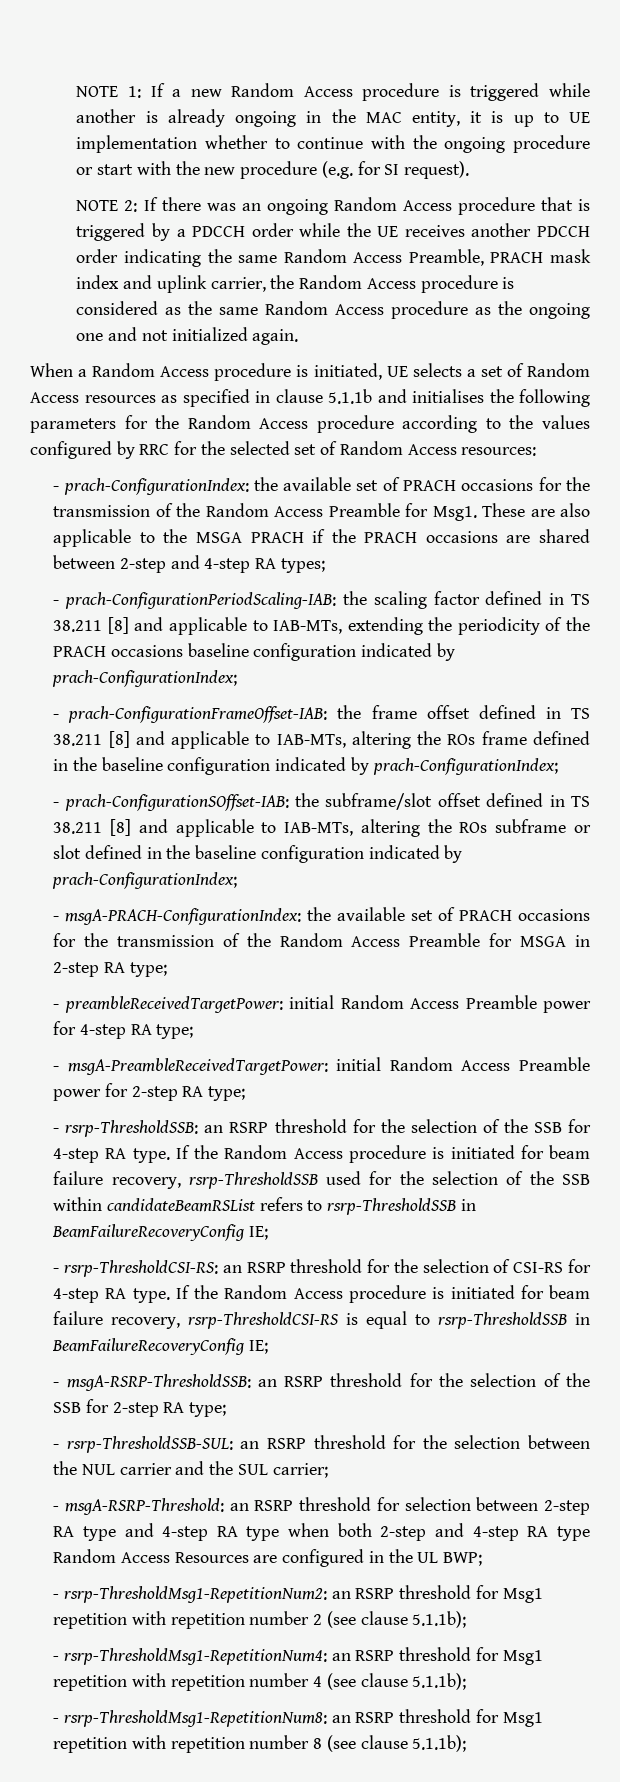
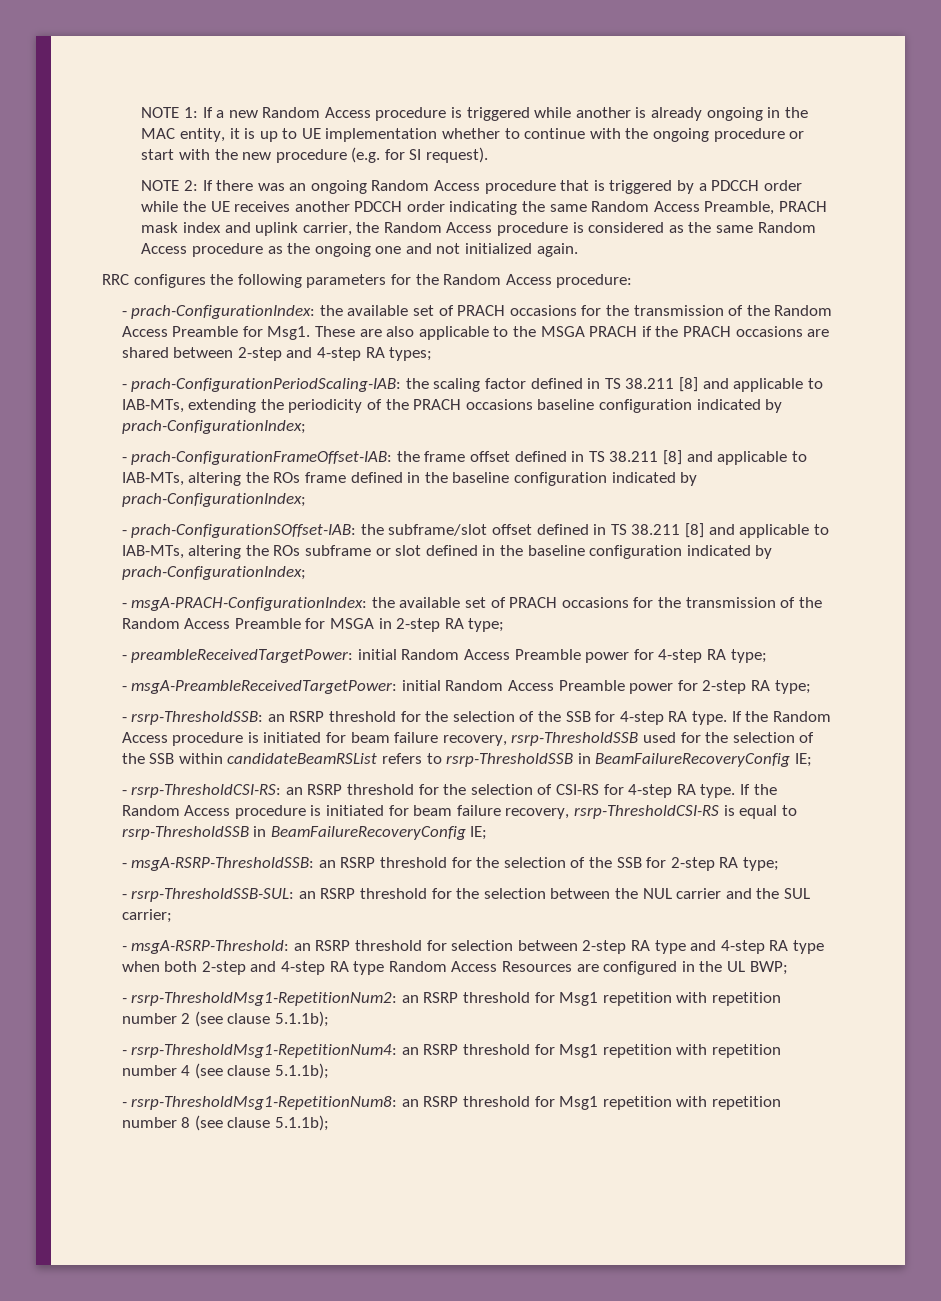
- When a Random Access procedure is initiated, UE selects a set of Random Access resources as specified in clause 5.1.1b and initialises the following parameters for the Random Access procedure according to the values configured by RRC for the selected set of Random Access resources:
+ RRC configures the following parameters for the Random Access procedure:

